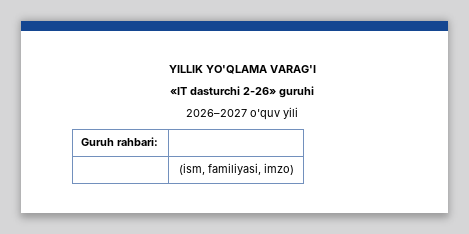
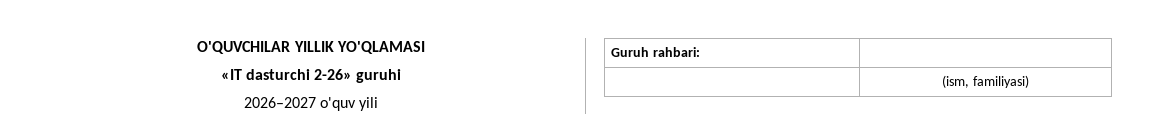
- YILLIK YO'QLAMA VARAG'I
+ O'QUVCHILAR YILLIK YO'QLAMASI
- | (ism, familiyasi, imzo)
+ | (ism, familiyasi)

